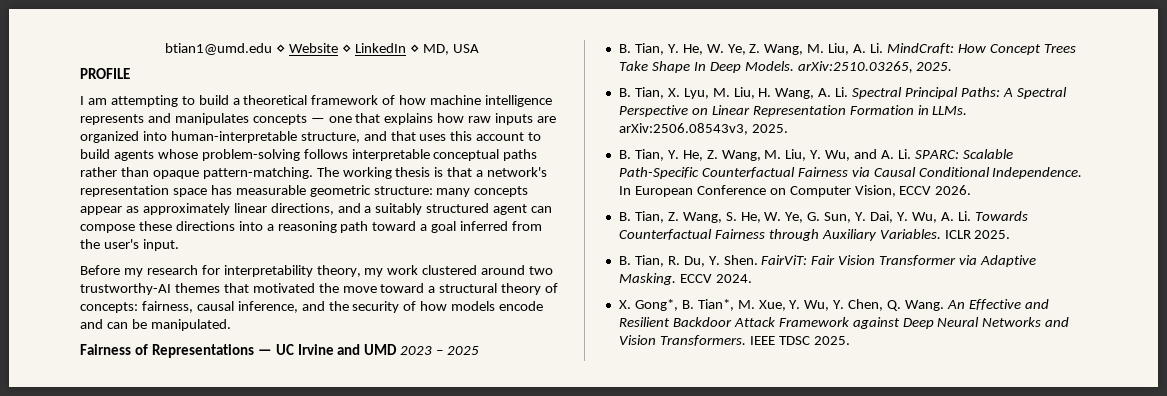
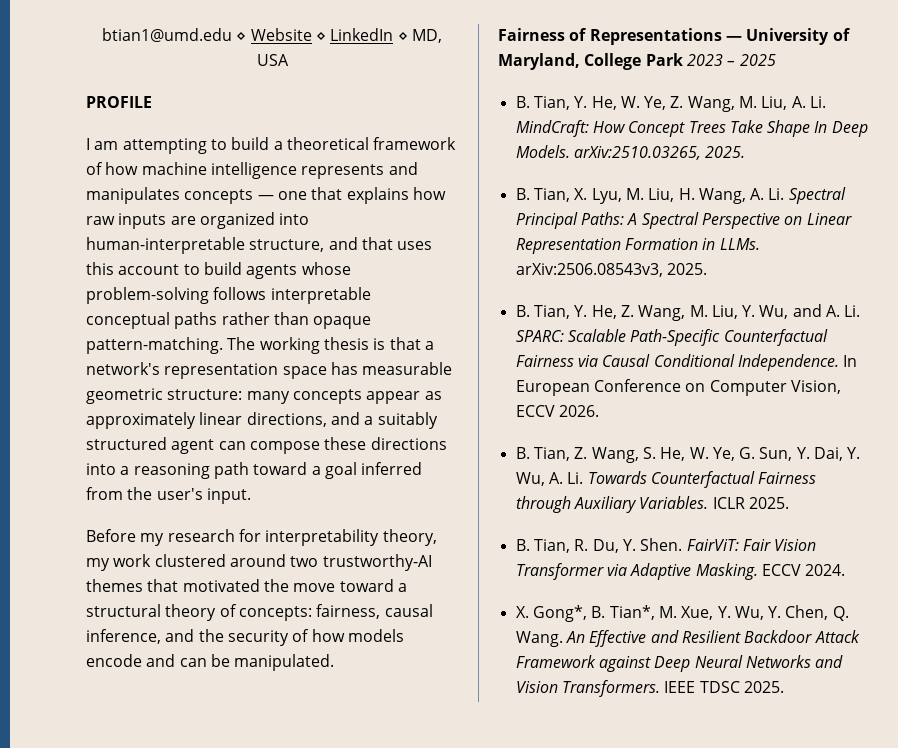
- Fairness of Representations — UC Irvine and UMD 2023 – 2025
+ Fairness of Representations — University of Maryland, College Park 2023 – 2025

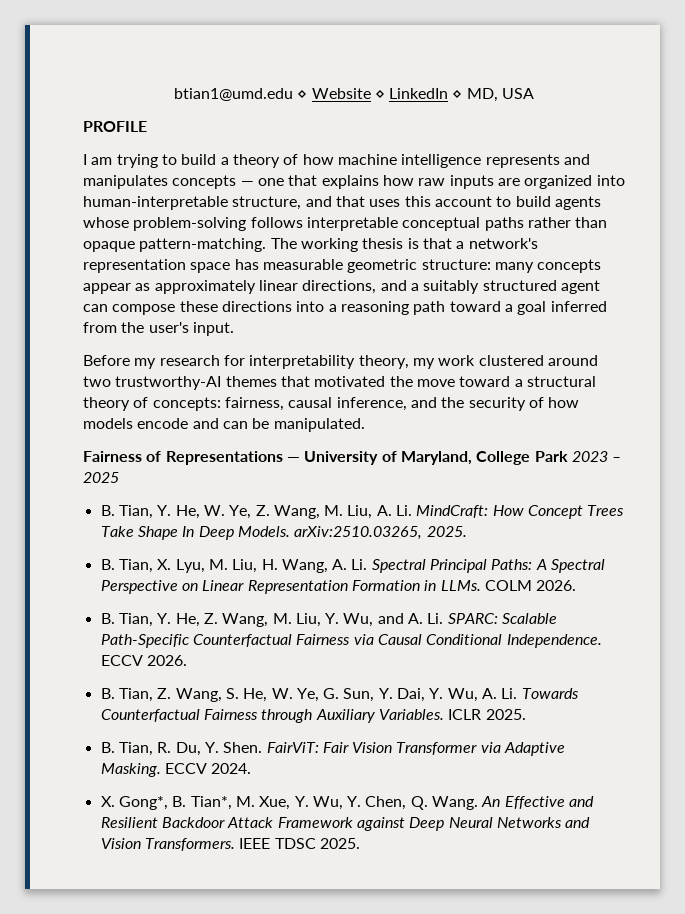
- I am attempting to build a theoretical framework of how machine intelligence represents and manipulates concepts — one that explains how raw inputs are organized into human-interpretable structure, and that uses this account to build agents whose problem-solving follows interpretable conceptual paths rather than opaque pattern-matching.
+ I am trying to build a theory of how machine intelligence represents and manipulates concepts — one that explains how raw inputs are organized into human-interpretable structure, and that uses this account to build agents whose problem-solving follows interpretable conceptual paths rather than opaque pattern-matching.
- B. Tian, X. Lyu, M. Liu, H. Wang, A. Li. Spectral Principal Paths: A Spectral Perspective on Linear Representation Formation in LLMs. arXiv:2506.08543v3, 2025.
+ B. Tian, X. Lyu, M. Liu, H. Wang, A. Li. Spectral Principal Paths: A Spectral Perspective on Linear Representation Formation in LLMs. COLM 2026.
- In European Conference on Computer Vision, ECCV 2026.
+ ECCV 2026.

